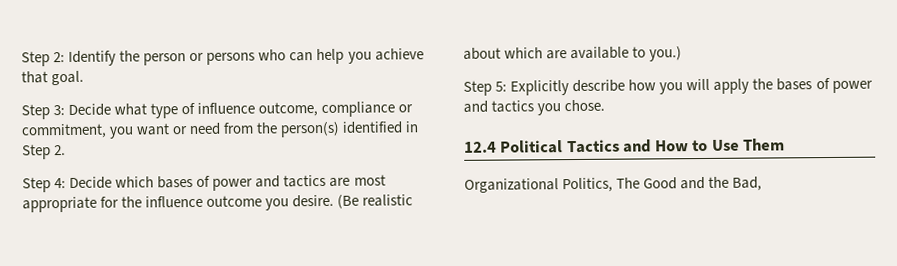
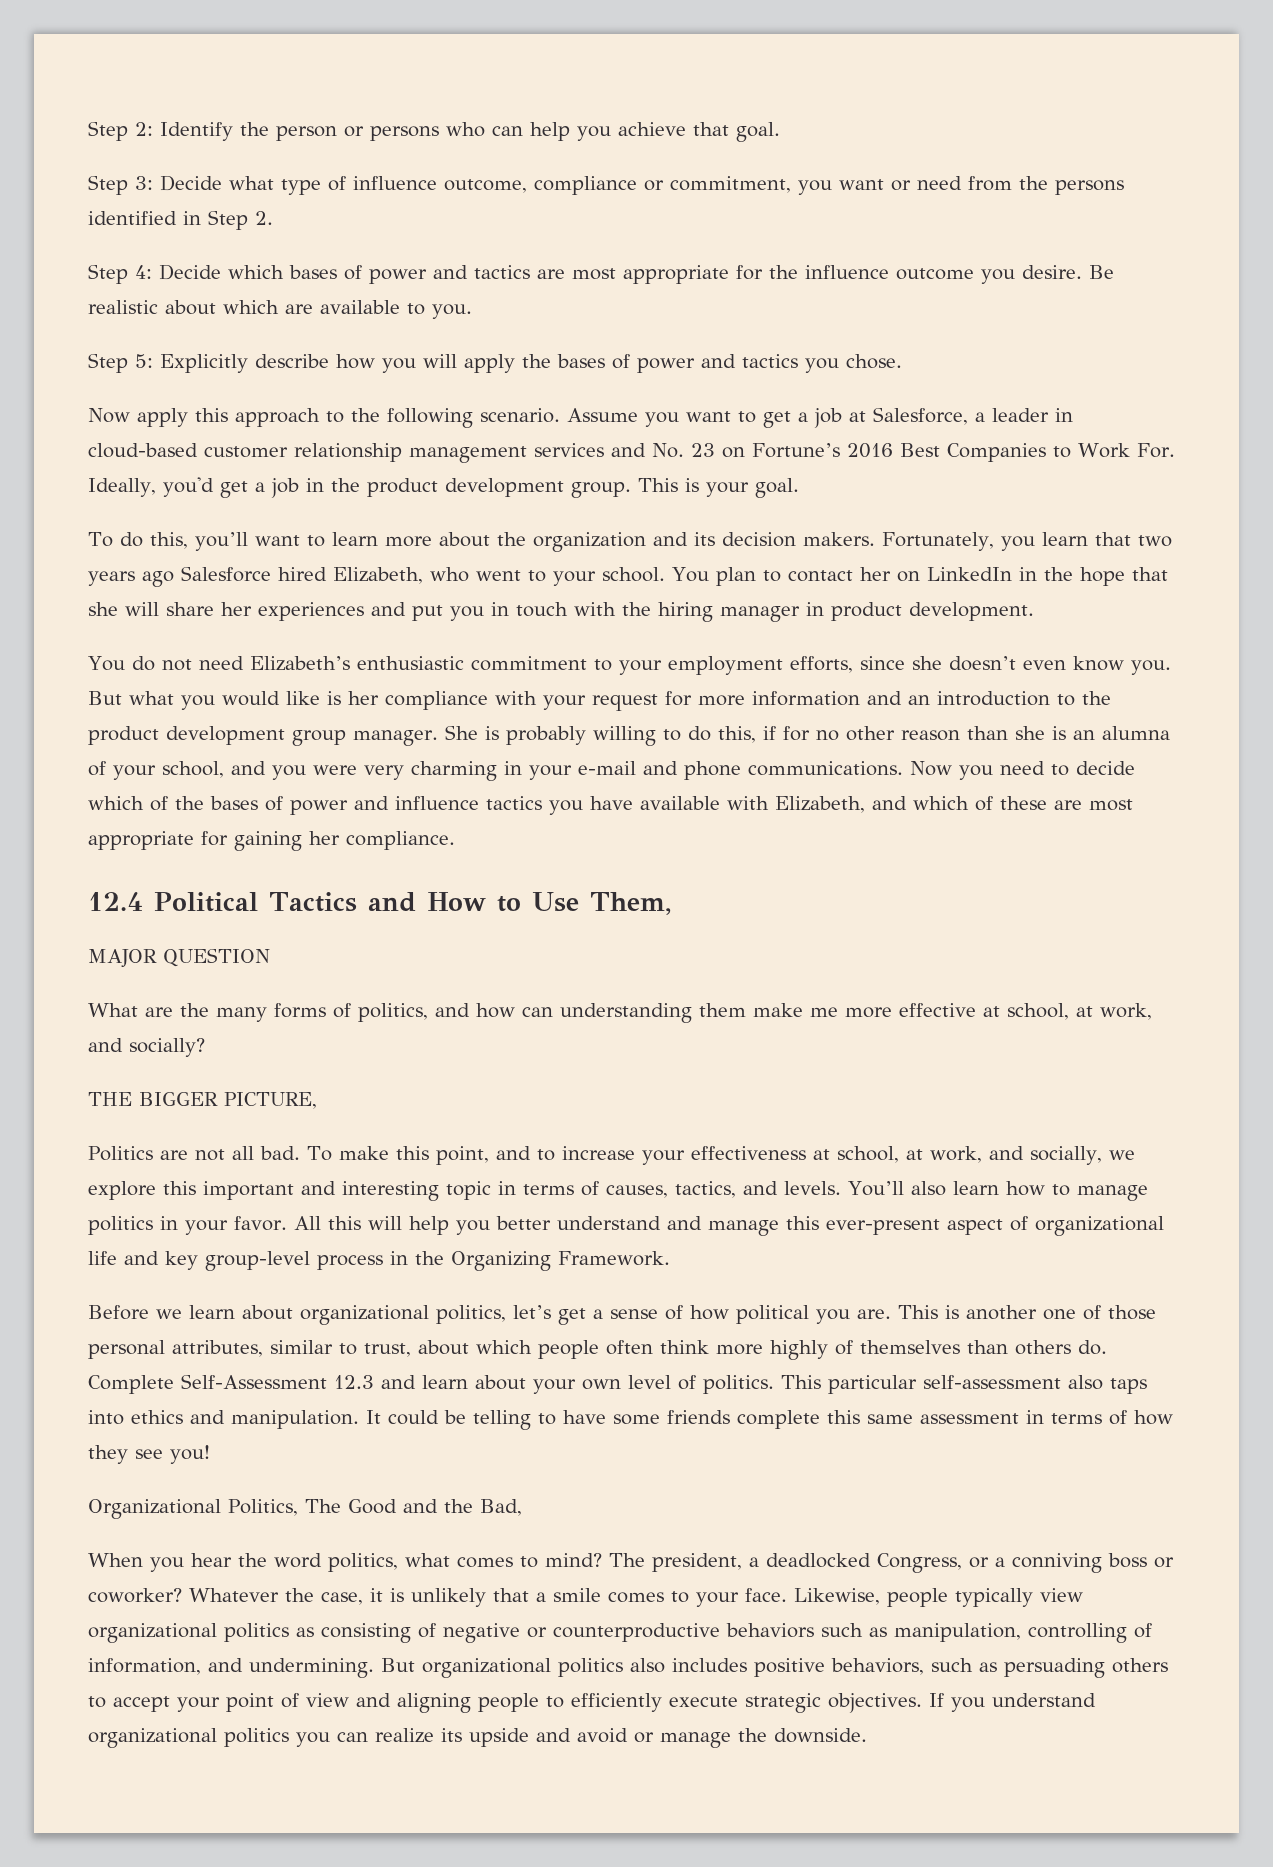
- Step 3: Decide what type of influence outcome, compliance or commitment, you want or need from the person(s) identified in Step 2.
+ Step 3: Decide what type of influence outcome, compliance or commitment, you want or need from the persons identified in Step 2.
- (Be realistic about which are available to you.)
+ Be realistic about which are available to you.
+ Now apply this approach to the following scenario. Assume you want to get a job at Salesforce, a leader in cloud-based customer relationship management services and No. 23 on Fortune’s 2016 Best Companies to Work For. Ideally, you'd get a job in the product development group. This is your goal.
+ To do this, you’ll want to learn more about the organization and its decision makers. Fortunately, you learn that two years ago Salesforce hired Elizabeth, who went to your school. You plan to contact her on LinkedIn in the hope that she will share her experiences and put you in touch with the hiring manager in product development.
+ You do not need Elizabeth’s enthusiastic commitment to your employment efforts, since she doesn’t even know you. But what you would like is her compliance with your request for more information and an introduction to the product development group manager. She is probably willing to do this, if for no other reason than she is an alumna of your school, and you were very charming in your e-mail and phone communications. Now you need to decide which of the bases of power and influence tactics you have available with Elizabeth, and which of these are most appropriate for gaining her compliance.
- 12.4 Political Tactics and How to Use Them
+ 12.4 Political Tactics and How to Use Them,
+ MAJOR QUESTION
+ What are the many forms of politics, and how can understanding them make me more effective at school, at work, and socially?
+ THE BIGGER PICTURE,
+ Politics are not all bad. To make this point, and to increase your effectiveness at school, at work, and socially, we explore this important and interesting topic in terms of causes, tactics, and levels. You’ll also learn how to manage politics in your favor. All this will help you better understand and manage this ever-present aspect of organizational life and key group-level process in the Organizing Framework.
+ Before we learn about organizational politics, let’s get a sense of how political you are. This is another one of those personal attributes, similar to trust, about which people often think more highly of themselves than others do. Complete Self-Assessment 12.3 and learn about your own level of politics. This particular self-assessment also taps into ethics and manipulation. It could be telling to have some friends complete this same assessment in terms of how they see you!
+ When you hear the word politics, what comes to mind? The president, a deadlocked Congress, or a conniving boss or coworker? Whatever the case, it is unlikely that a smile comes to your face. Likewise, people typically view organizational politics as consisting of negative or counterproductive behaviors such as manipulation, controlling of information, and undermining. But organizational politics also includes positive behaviors, such as persuading others to accept your point of view and aligning people to efficiently execute strategic objectives. If you understand organizational politics you can realize its upside and avoid or manage the downside.

